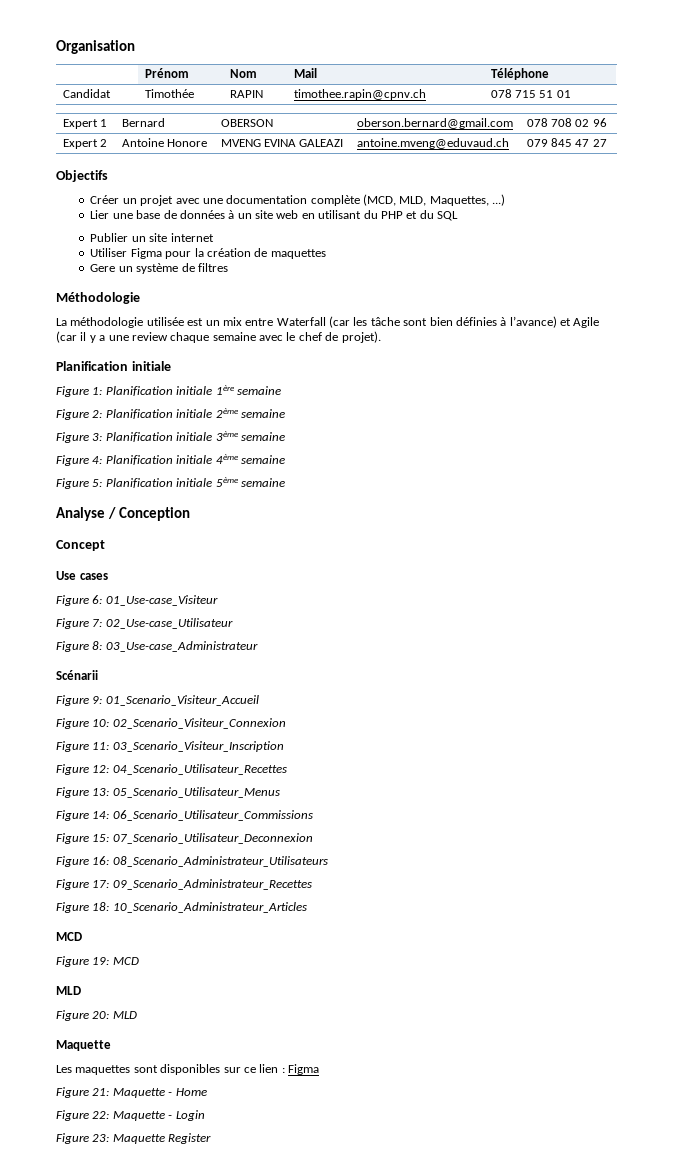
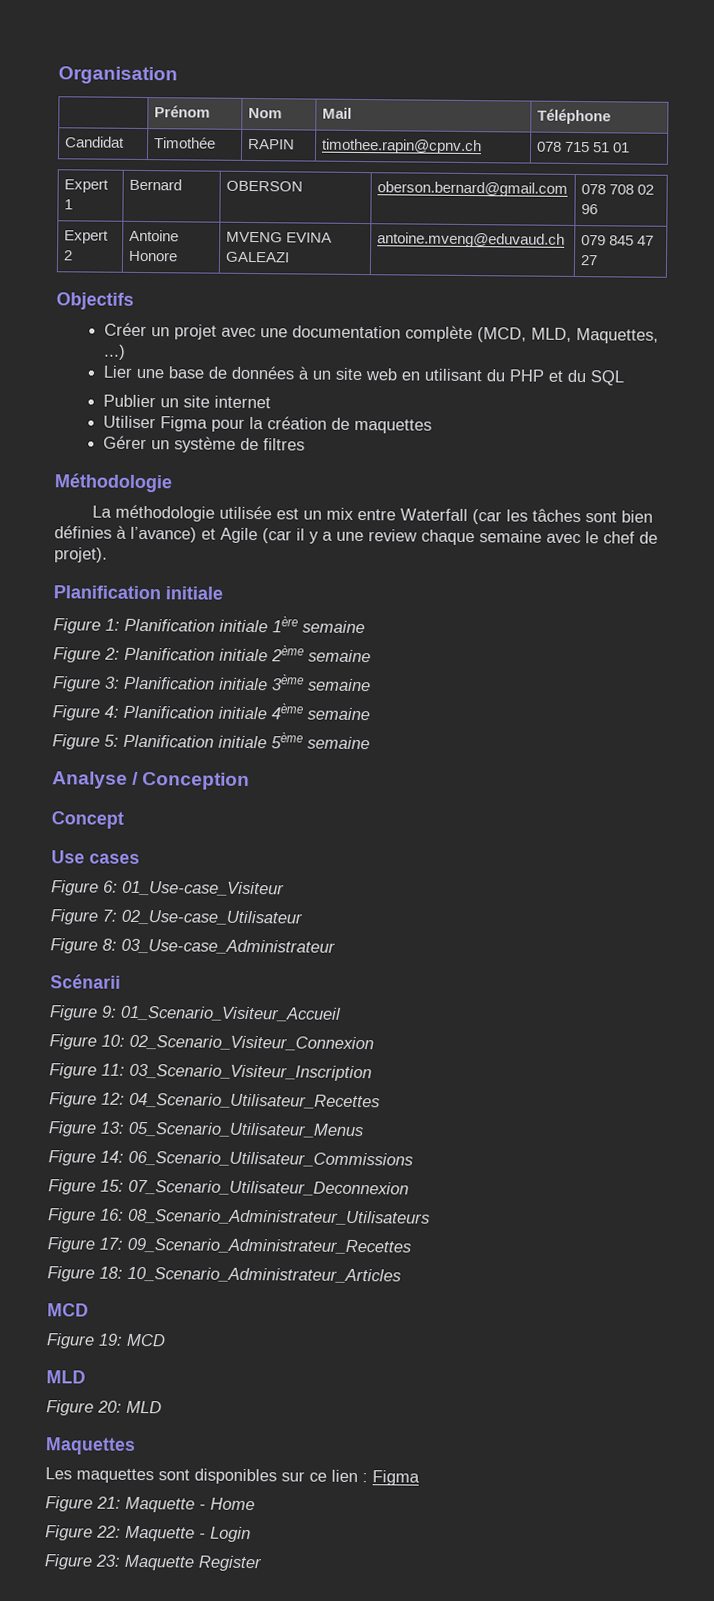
- Gere un système de filtres
+ Gérer un système de filtres
- La méthodologie utilisée est un mix entre Waterfall (car les tâche sont bien définies à l’avance) et Agile (car il y a une review chaque semaine avec le chef de projet).
+ La méthodologie utilisée est un mix entre Waterfall (car les tâches sont bien définies à l’avance) et Agile (car il y a une review chaque semaine avec le chef de projet).
  Figure 20: MLD
- Maquette
+ Maquettes

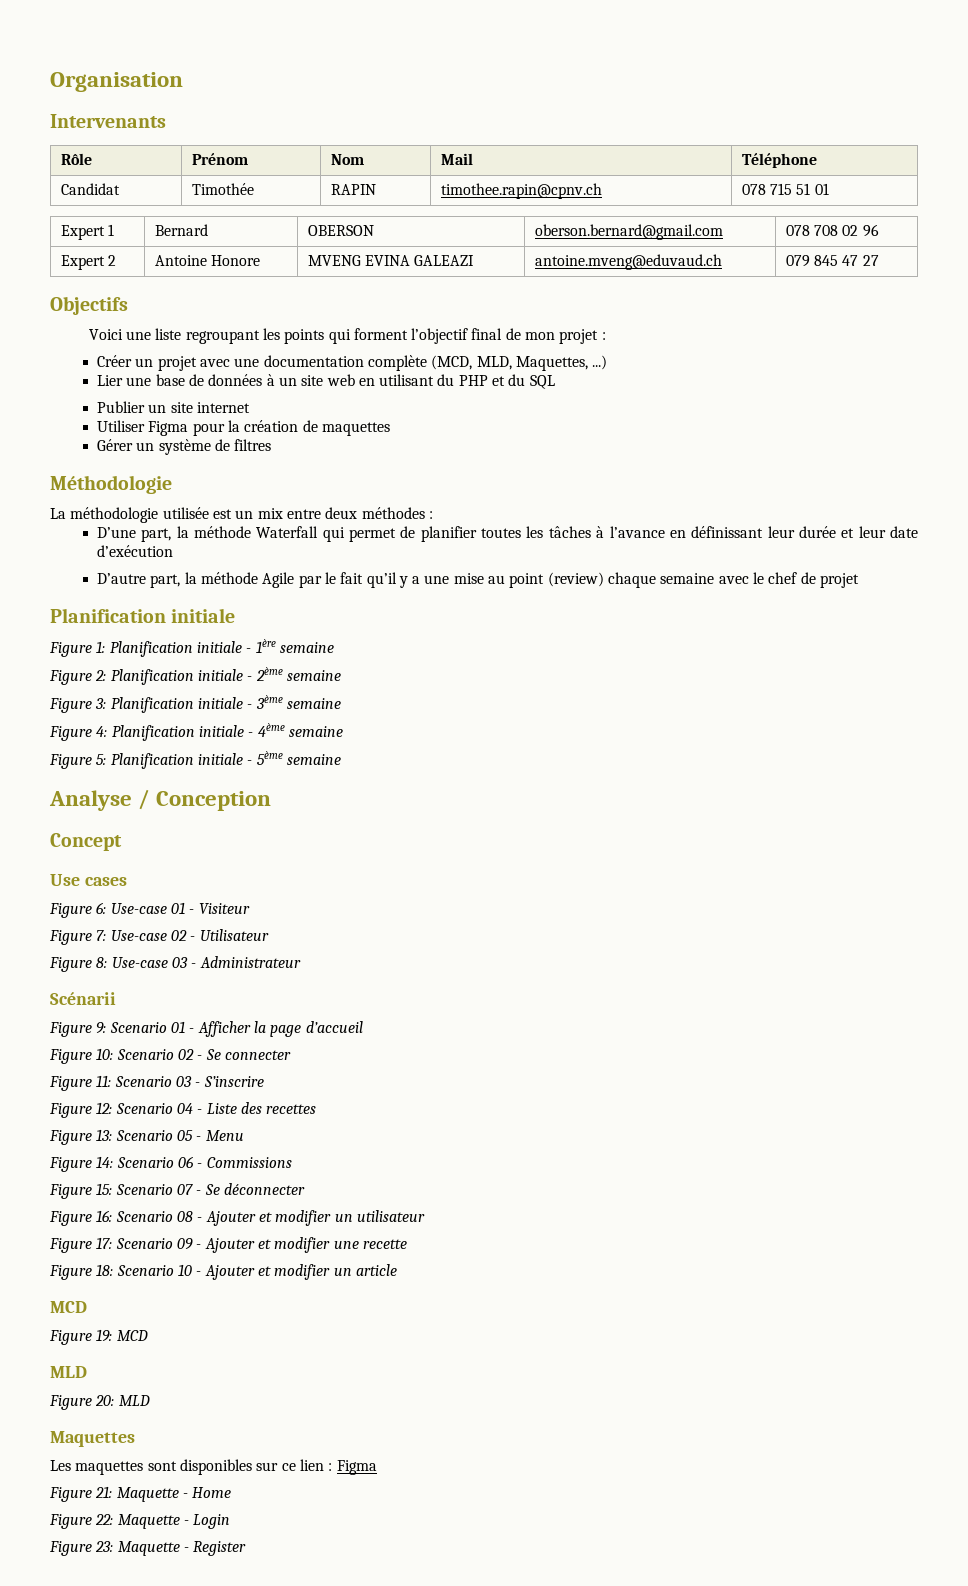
- | Prénom | Nom | Mail | Téléphone
+ Intervenants
+ Rôle | Prénom | Nom | Mail | Téléphone
+ Voici une liste regroupant les points qui forment l’objectif final de mon projet :
- La méthodologie utilisée est un mix entre Waterfall (car les tâches sont bien définies à l’avance) et Agile (car il y a une review chaque semaine avec le chef de projet).
+ La méthodologie utilisée est un mix entre deux méthodes :
+ D’une part, la méthode Waterfall qui permet de planifier toutes les tâches à l’avance en définissant leur durée et leur date d’exécution
+ D’autre part, la méthode Agile par le fait qu’il y a une mise au point (review) chaque semaine avec le chef de projet
- Figure 1: Planification initiale 1ère semaine
+ Figure 1: Planification initiale - 1ère semaine
- Figure 2: Planification initiale 2ème semaine
+ Figure 2: Planification initiale - 2ème semaine
- Figure 3: Planification initiale 3ème semaine
+ Figure 3: Planification initiale - 3ème semaine
- Figure 4: Planification initiale 4ème semaine
+ Figure 4: Planification initiale - 4ème semaine
- Figure 5: Planification initiale 5ème semaine
+ Figure 5: Planification initiale - 5ème semaine
- Figure 6: 01_Use-case_Visiteur
- Figure 7: 02_Use-case_Utilisateur
- Figure 8: 03_Use-case_Administrateur
+ Figure 6: Use-case 01 - Visiteur
+ Figure 7: Use-case 02 - Utilisateur
+ Figure 8: Use-case 03 - Administrateur
  Scénarii
- Figure 9: 01_Scenario_Visiteur_Accueil
- Figure 10: 02_Scenario_Visiteur_Connexion
- Figure 11: 03_Scenario_Visiteur_Inscription
- Figure 12: 04_Scenario_Utilisateur_Recettes
- Figure 13: 05_Scenario_Utilisateur_Menus
- Figure 14: 06_Scenario_Utilisateur_Commissions
- Figure 15: 07_Scenario_Utilisateur_Deconnexion
- Figure 16: 08_Scenario_Administrateur_Utilisateurs
- Figure 17: 09_Scenario_Administrateur_Recettes
- Figure 18: 10_Scenario_Administrateur_Articles
+ Figure 9: Scenario 01 - Afficher la page d’accueil
+ Figure 10: Scenario 02 - Se connecter
+ Figure 11: Scenario 03 - S’inscrire
+ Figure 12: Scenario 04 - Liste des recettes
+ Figure 13: Scenario 05 - Menu
+ Figure 14: Scenario 06 - Commissions
+ Figure 15: Scenario 07 - Se déconnecter
+ Figure 16: Scenario 08 - Ajouter et modifier un utilisateur
+ Figure 17: Scenario 09 - Ajouter et modifier une recette
+ Figure 18: Scenario 10 - Ajouter et modifier un article
- Figure 23: Maquette Register
+ Figure 23: Maquette - Register

